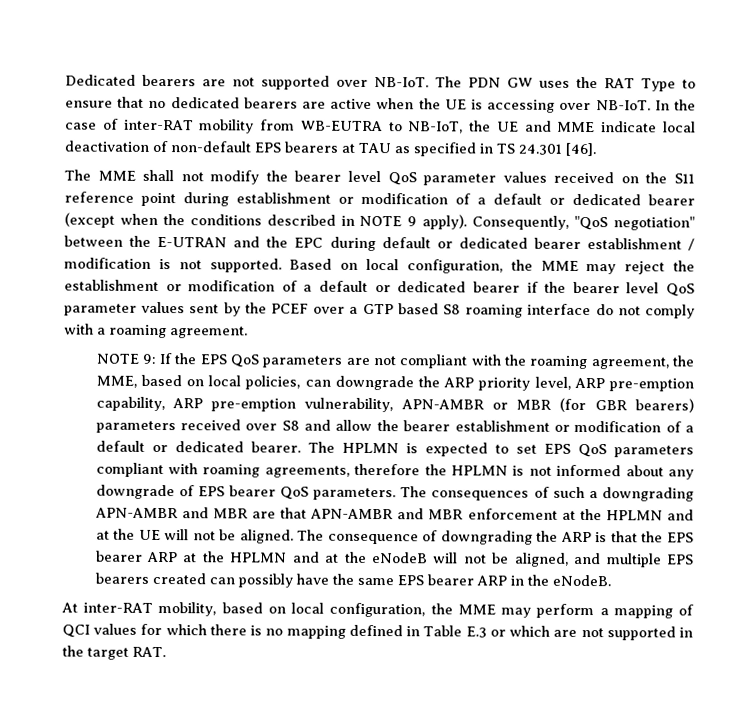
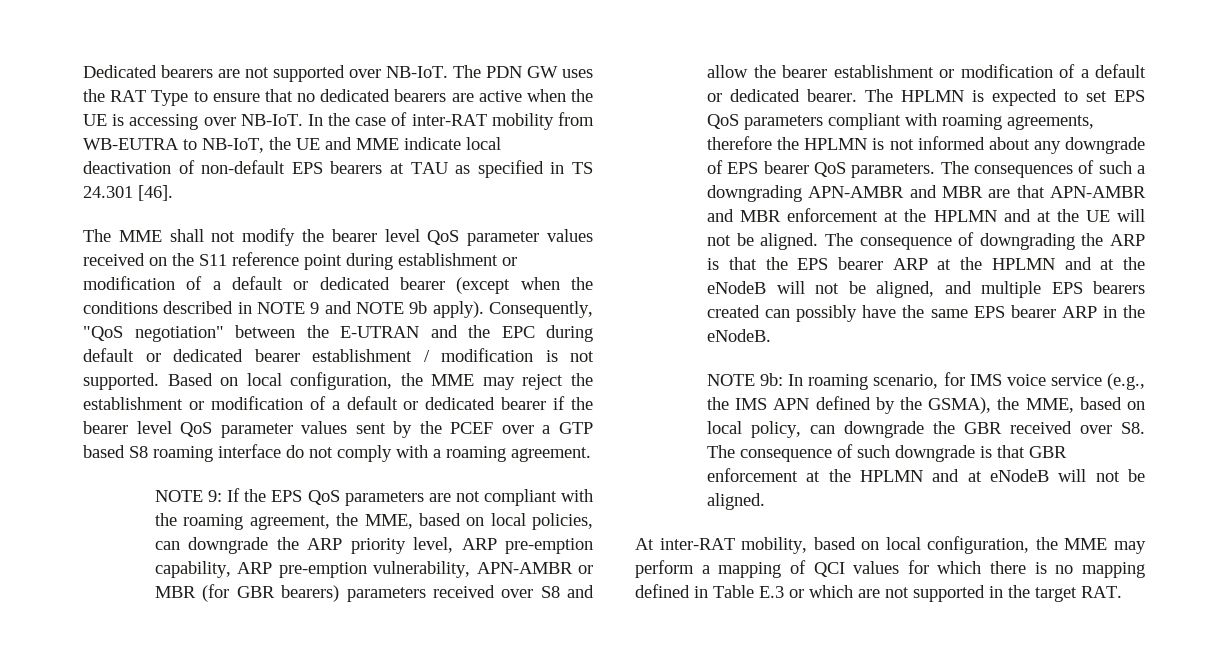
- The MME shall not modify the bearer level QoS parameter values received on the S11 reference point during establishment or modification of a default or dedicated bearer (except when the conditions described in NOTE 9 apply).
+ The MME shall not modify the bearer level QoS parameter values received on the S11 reference point during establishment or modification of a default or dedicated bearer (except when the conditions described in NOTE 9 and NOTE 9b apply).
+ NOTE 9b: In roaming scenario, for IMS voice service (e.g., the IMS APN defined by the GSMA), the MME, based on local policy, can downgrade the GBR received over S8. The consequence of such downgrade is that GBR enforcement at the HPLMN and at eNodeB will not be aligned.

